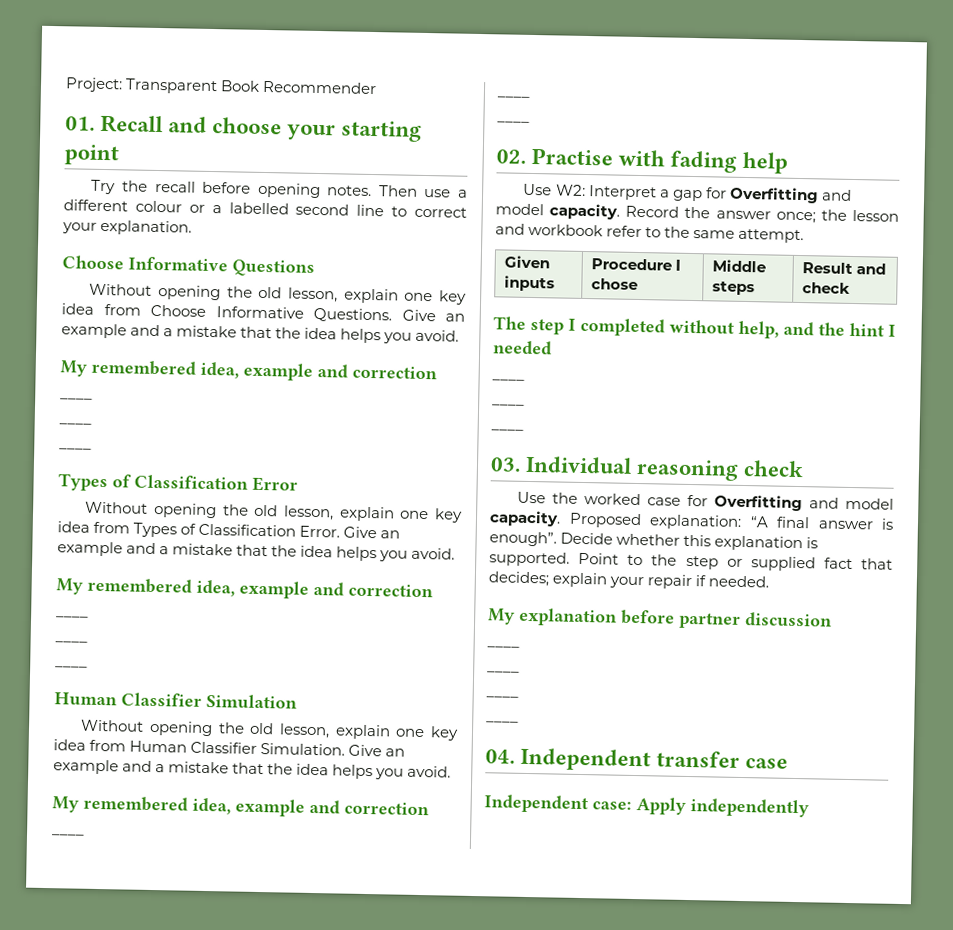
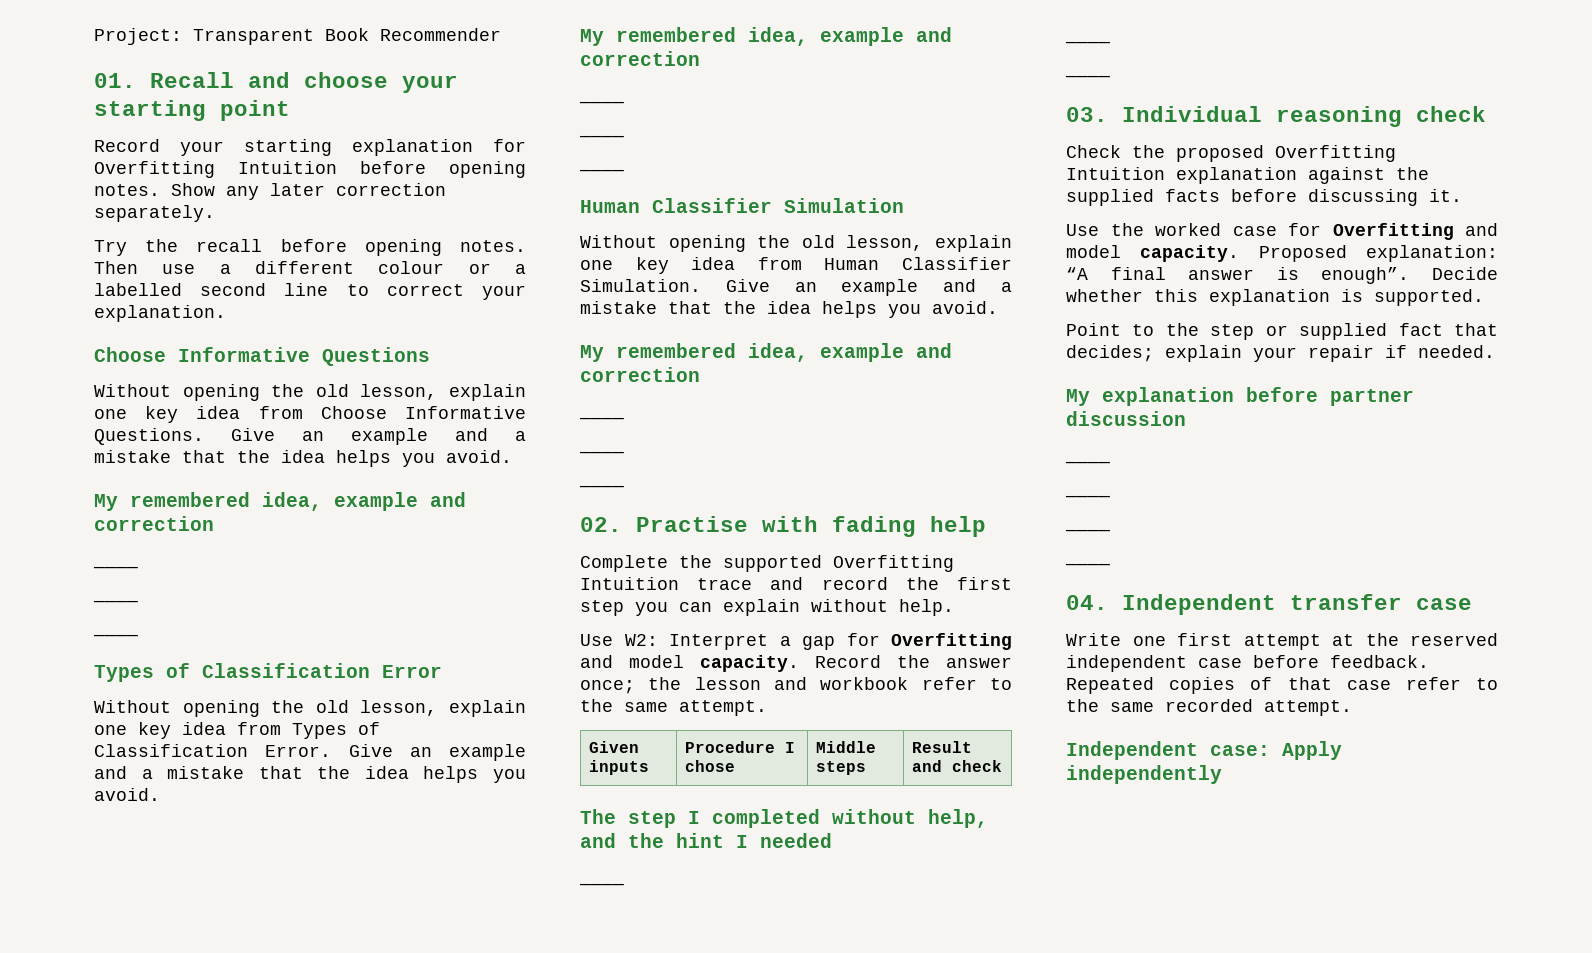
+ Record your starting explanation for Overfitting Intuition before opening notes. Show any later correction separately.
+ Complete the supported Overfitting Intuition trace and record the first step you can explain without help.
+ Check the proposed Overfitting Intuition explanation against the supplied facts before discussing it.
- Decide whether this explanation is supported. Point to the step or supplied fact that decides; explain your repair if needed.
+ Decide whether this explanation is supported.
+ Point to the step or supplied fact that decides; explain your repair if needed.
+ Write one first attempt at the reserved independent case before feedback. Repeated copies of that case refer to the same recorded attempt.

